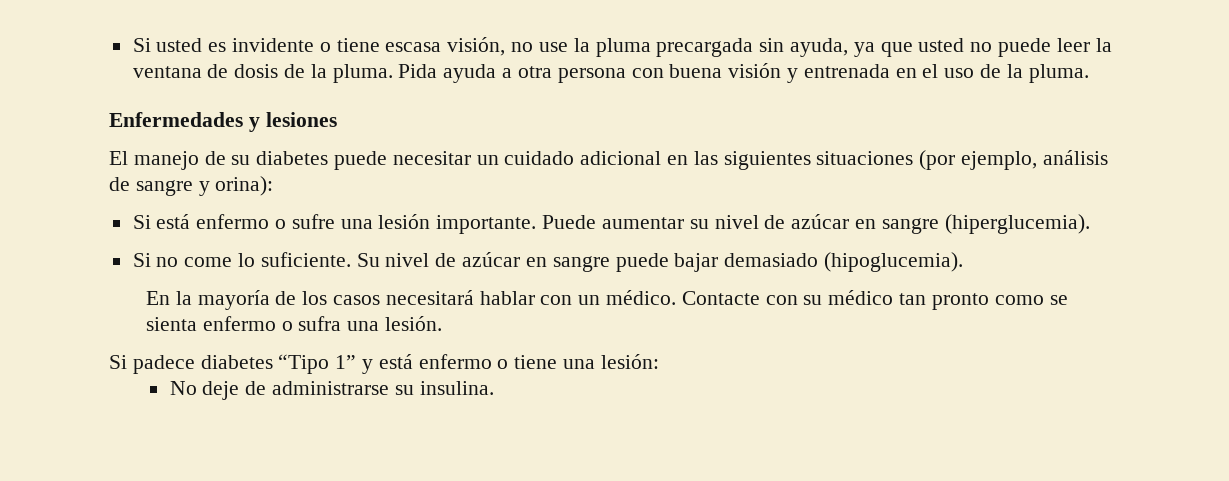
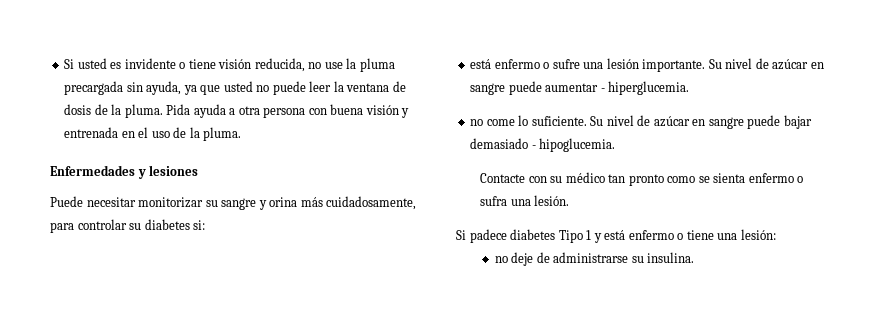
- Si usted es invidente o tiene escasa visión, no use la pluma precargada sin ayuda, ya que usted no puede leer la ventana de dosis de la pluma.
+ Si usted es invidente o tiene visión reducida, no use la pluma precargada sin ayuda, ya que usted no puede leer la ventana de dosis de la pluma.
- El manejo de su diabetes puede necesitar un cuidado adicional en las siguientes situaciones (por ejemplo, análisis de sangre y orina):
- Si está enfermo o sufre una lesión importante.
+ Puede necesitar monitorizar su sangre y orina más cuidadosamente, para controlar su diabetes si:
+ está enfermo o sufre una lesión importante.
- Puede aumentar su nivel de azúcar en sangre (hiperglucemia).
- Si no come lo suficiente.
+ Su nivel de azúcar en sangre puede aumentar - hiperglucemia.
+ no come lo suficiente.
- Su nivel de azúcar en sangre puede bajar demasiado (hipoglucemia).
- En la mayoría de los casos necesitará hablar con un médico. Contacte con su médico tan pronto como se sienta enfermo o sufra una lesión.
+ Su nivel de azúcar en sangre puede bajar demasiado - hipoglucemia.
+ Contacte con su médico tan pronto como se sienta enfermo o sufra una lesión.
- Si padece diabetes “Tipo 1” y está enfermo o tiene una lesión:
+ Si padece diabetes Tipo 1 y está enfermo o tiene una lesión:
- No deje de administrarse su insulina.
+ no deje de administrarse su insulina.

